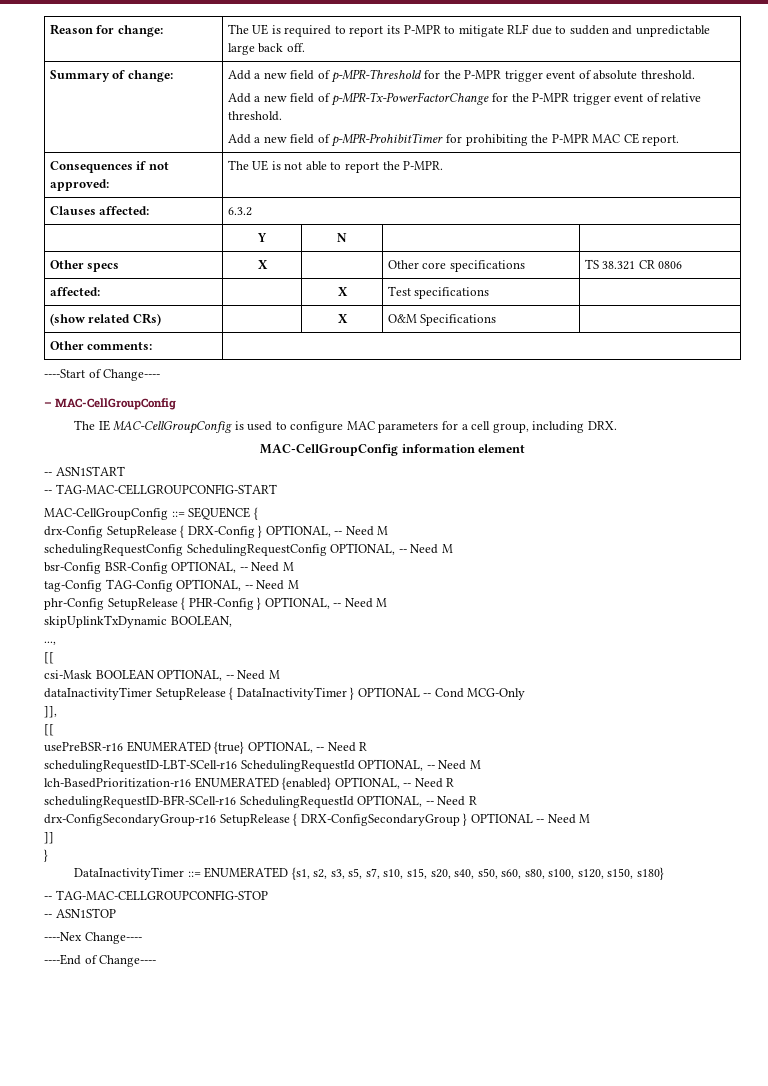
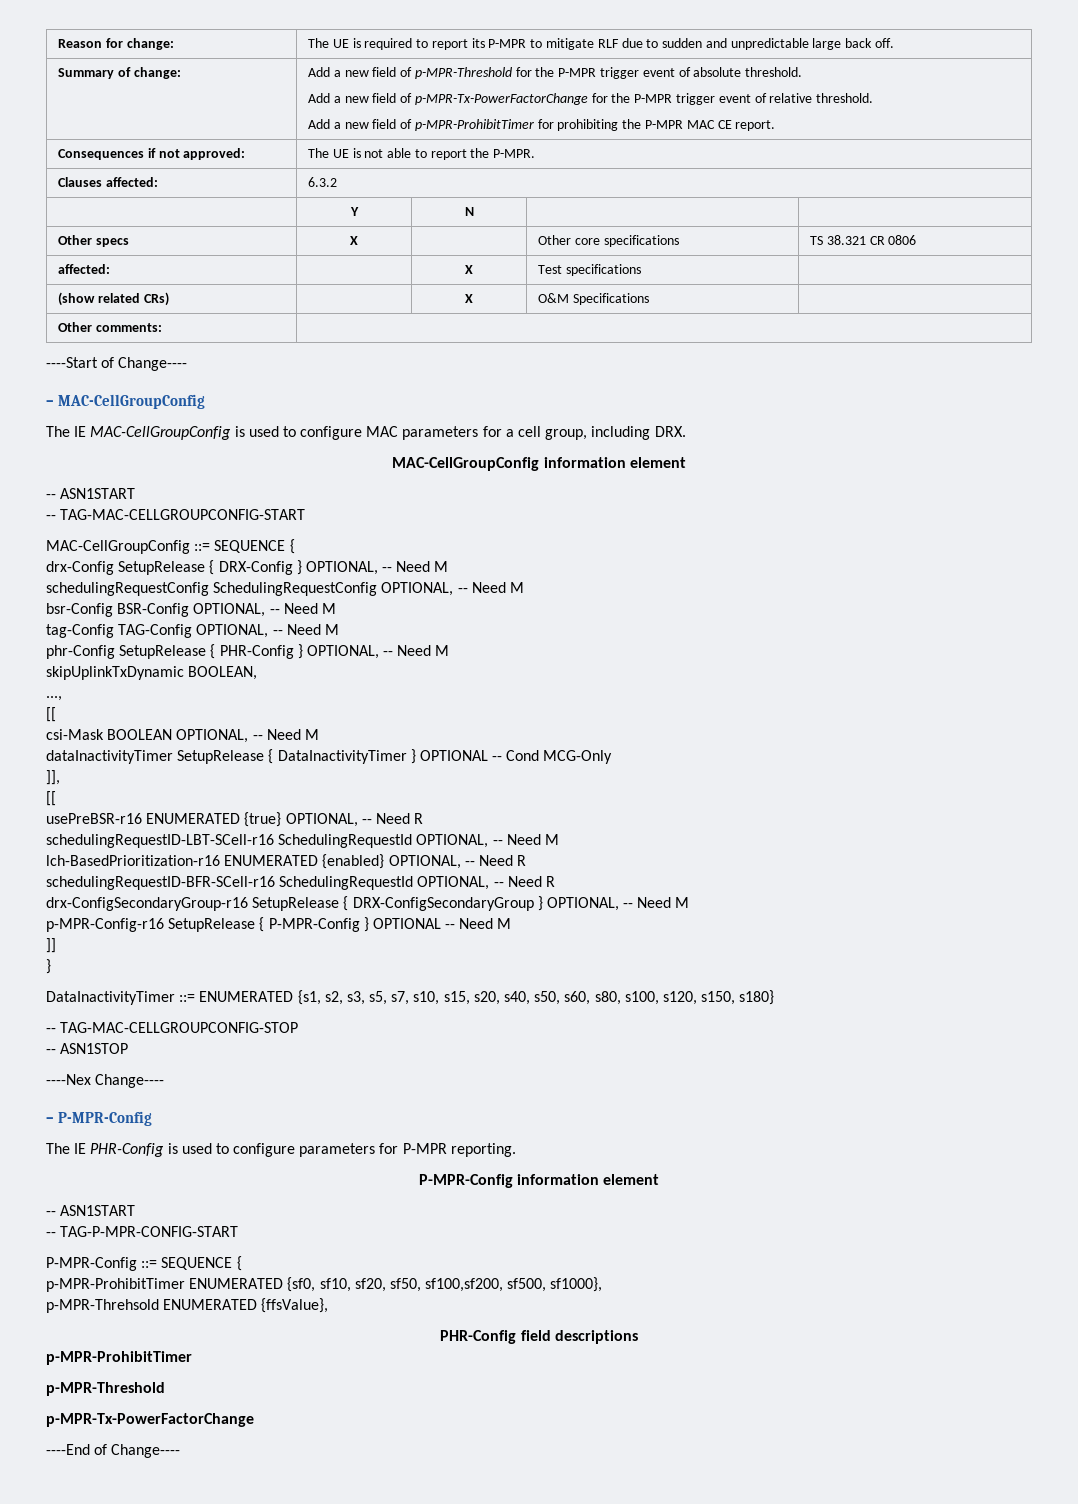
- drx-ConfigSecondaryGroup-r16 SetupRelease { DRX-ConfigSecondaryGroup } OPTIONAL -- Need M
+ drx-ConfigSecondaryGroup-r16 SetupRelease { DRX-ConfigSecondaryGroup } OPTIONAL, -- Need M
+ p-MPR-Config-r16 SetupRelease { P-MPR-Config } OPTIONAL -- Need M
+ – P-MPR-Config
+ The IE PHR-Config is used to configure parameters for P-MPR reporting.
+ P-MPR-Config information element
+ -- ASN1START
+ -- TAG-P-MPR-CONFIG-START
+ P-MPR-Config ::= SEQUENCE {
+ p-MPR-ProhibitTimer ENUMERATED {sf0, sf10, sf20, sf50, sf100,sf200, sf500, sf1000},
+ p-MPR-Threhsold ENUMERATED {ffsValue},
+ PHR-Config field descriptions
+ p-MPR-ProhibitTimer
+ p-MPR-Threshold
+ p-MPR-Tx-PowerFactorChange

